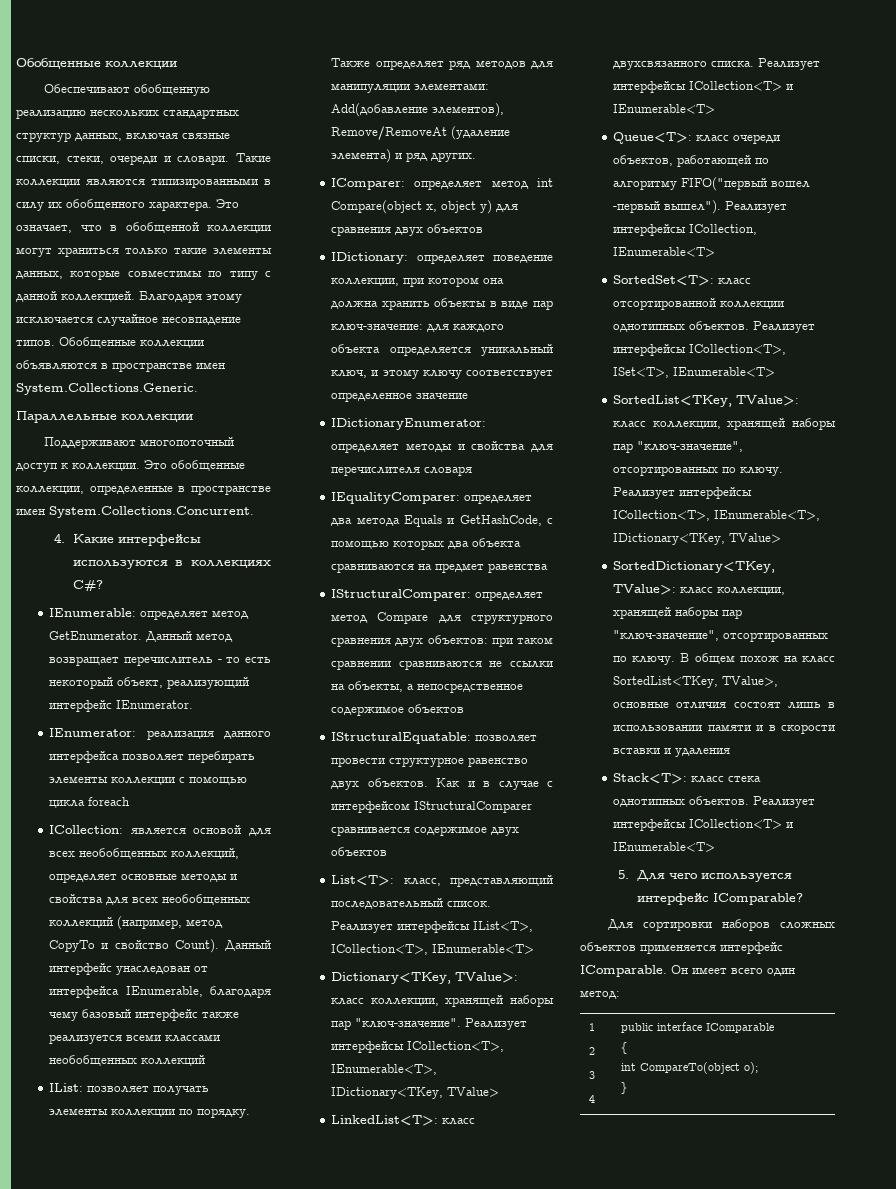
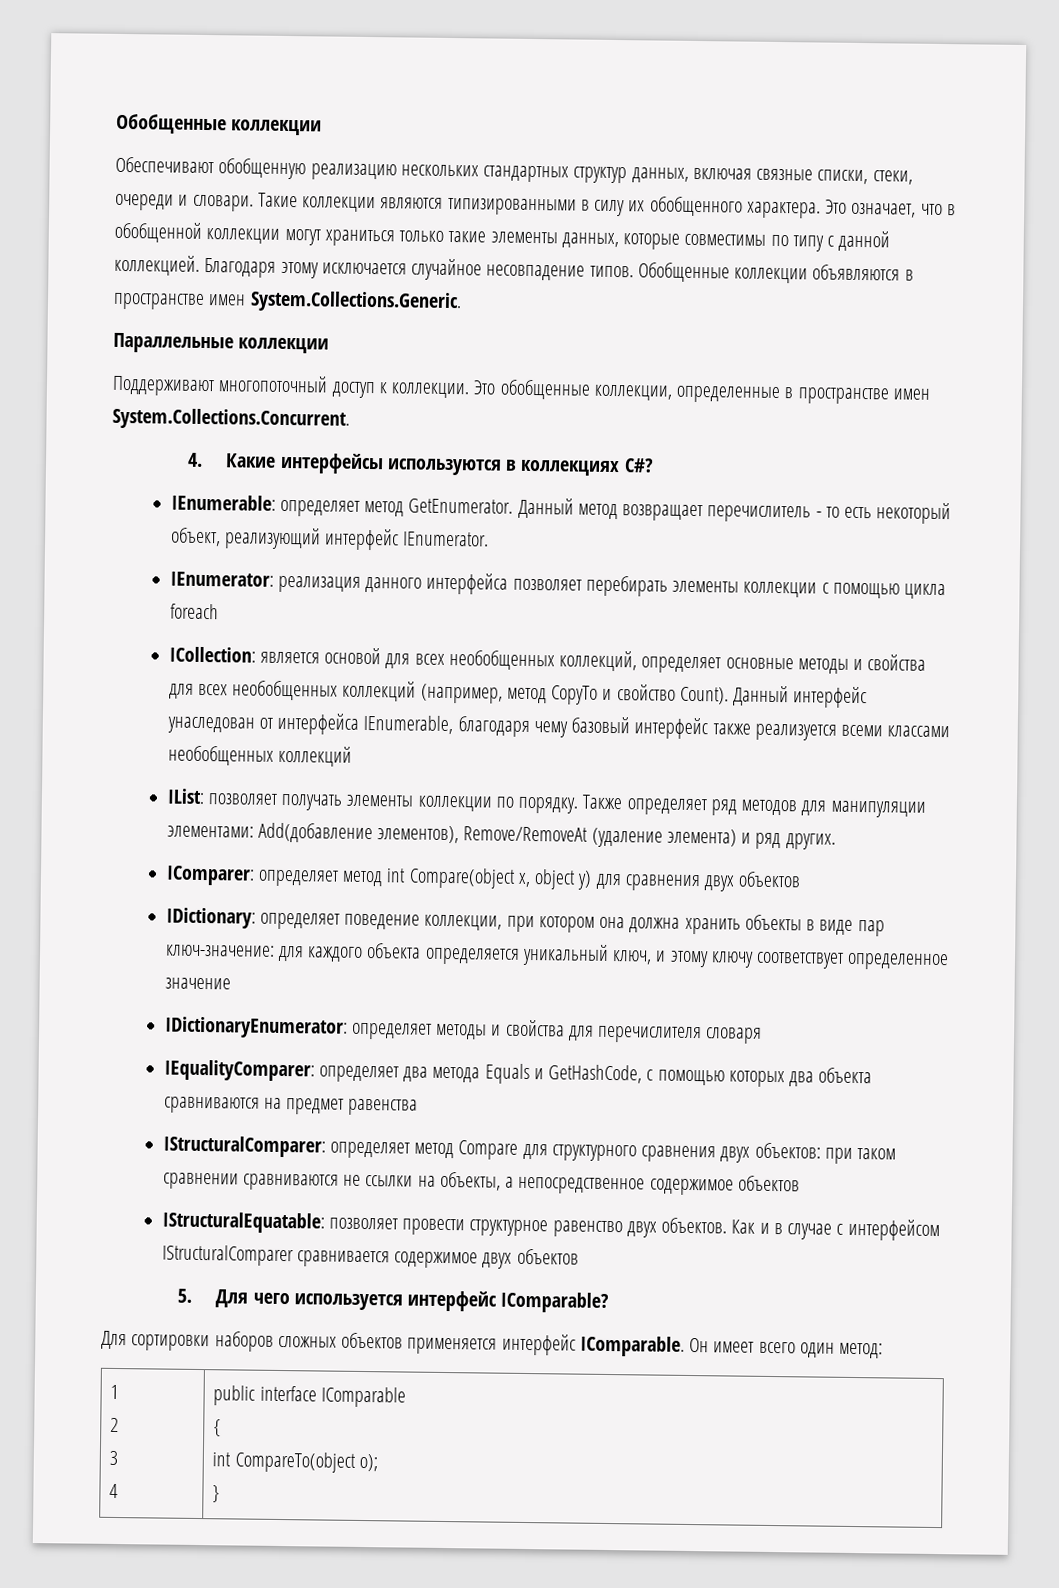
- List<T>: класс, представляющий последовательный список. Реализует интерфейсы IList<T>, ICollection<T>, IEnumerable<T>
- Dictionary<TKey, TValue>: класс коллекции, хранящей наборы пар "ключ-значение". Реализует интерфейсы ICollection<T>, IEnumerable<T>, IDictionary<TKey, TValue>
- LinkedList<T>: класс двухсвязанного списка. Реализует интерфейсы ICollection<T> и IEnumerable<T>
- Queue<T>: класс очереди объектов, работающей по алгоритму FIFO("первый вошел -первый вышел"). Реализует интерфейсы ICollection, IEnumerable<T>
- SortedSet<T>: класс отсортированной коллекции однотипных объектов. Реализует интерфейсы ICollection<T>, ISet<T>, IEnumerable<T>
- SortedList<TKey, TValue>: класс коллекции, хранящей наборы пар "ключ-значение", отсортированных по ключу. Реализует интерфейсы ICollection<T>, IEnumerable<T>, IDictionary<TKey, TValue>
- SortedDictionary<TKey, TValue>: класс коллекции, хранящей наборы пар "ключ-значение", отсортированных по ключу. В общем похож на класс SortedList<TKey, TValue>, основные отличия состоят лишь в использовании памяти и в скорости вставки и удаления
- Stack<T>: класс стека однотипных объектов. Реализует интерфейсы ICollection<T> и IEnumerable<T>

